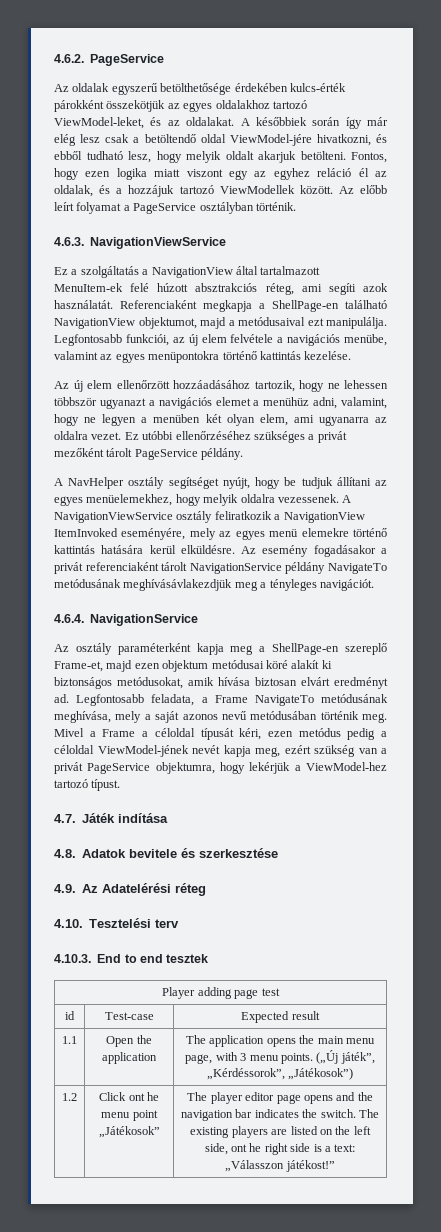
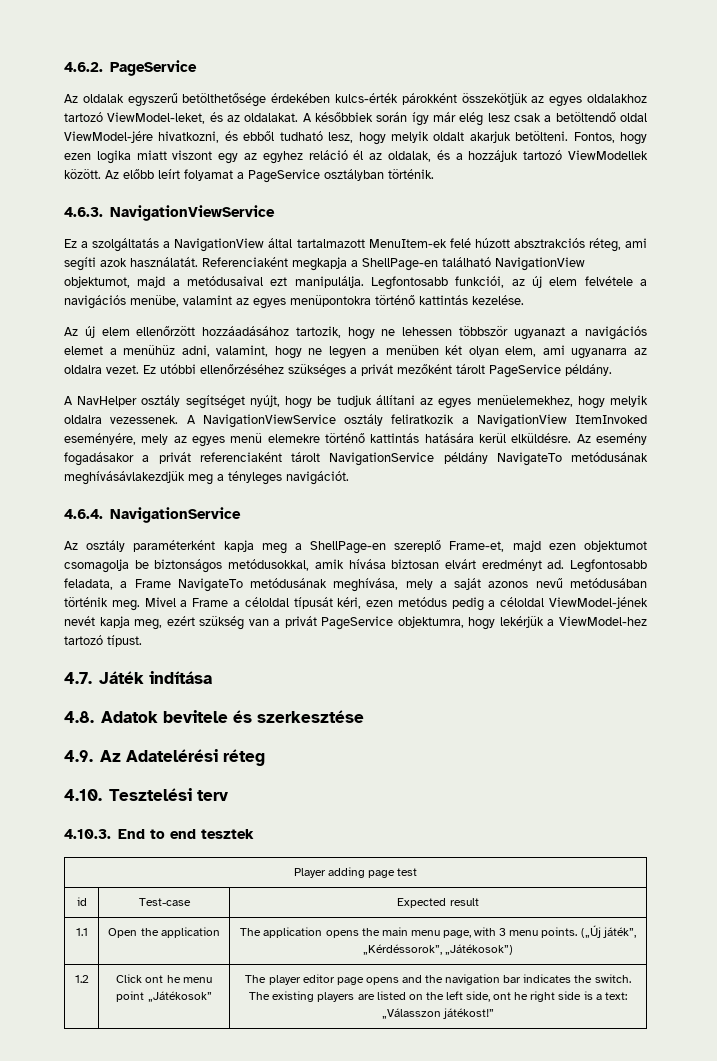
- Az osztály paraméterként kapja meg a ShellPage-en szereplő Frame-et, majd ezen objektum metódusai köré alakít ki biztonságos metódusokat, amik hívása biztosan elvárt eredményt ad.
+ Az osztály paraméterként kapja meg a ShellPage-en szereplő Frame-et, majd ezen objektumot csomagolja be biztonságos metódusokkal, amik hívása biztosan elvárt eredményt ad.

